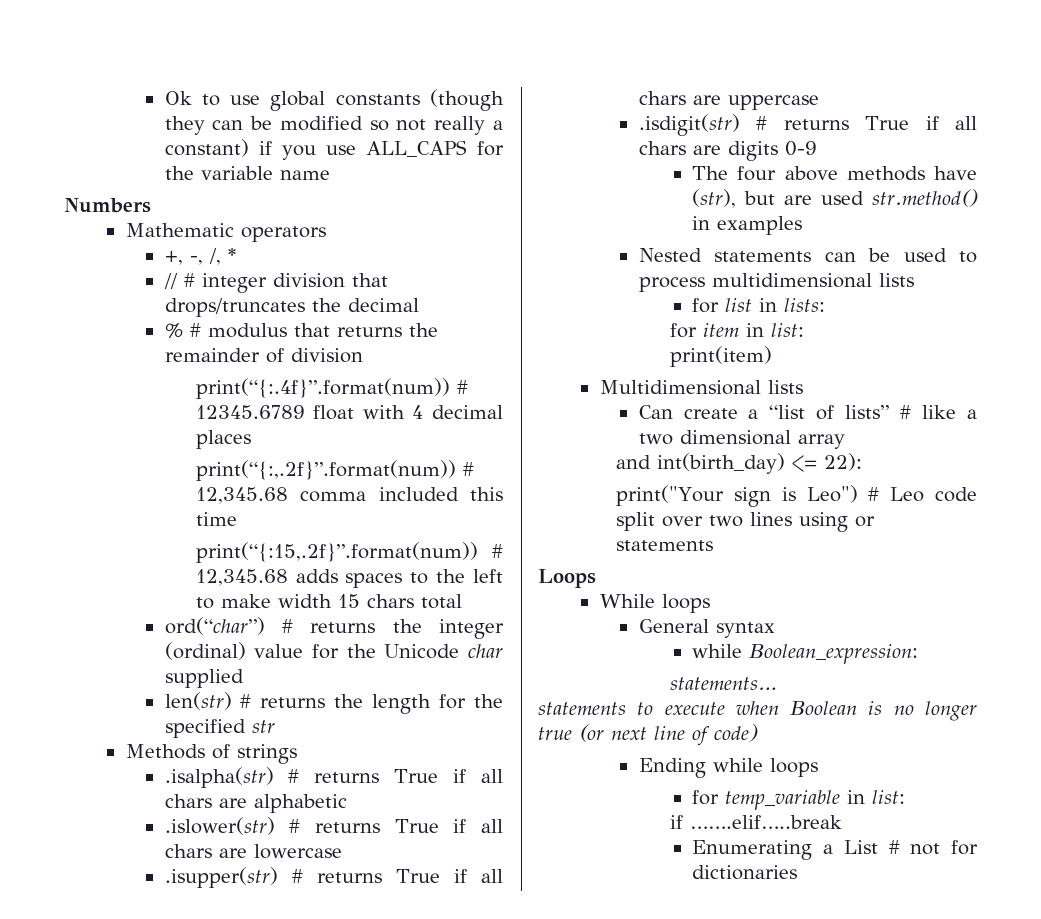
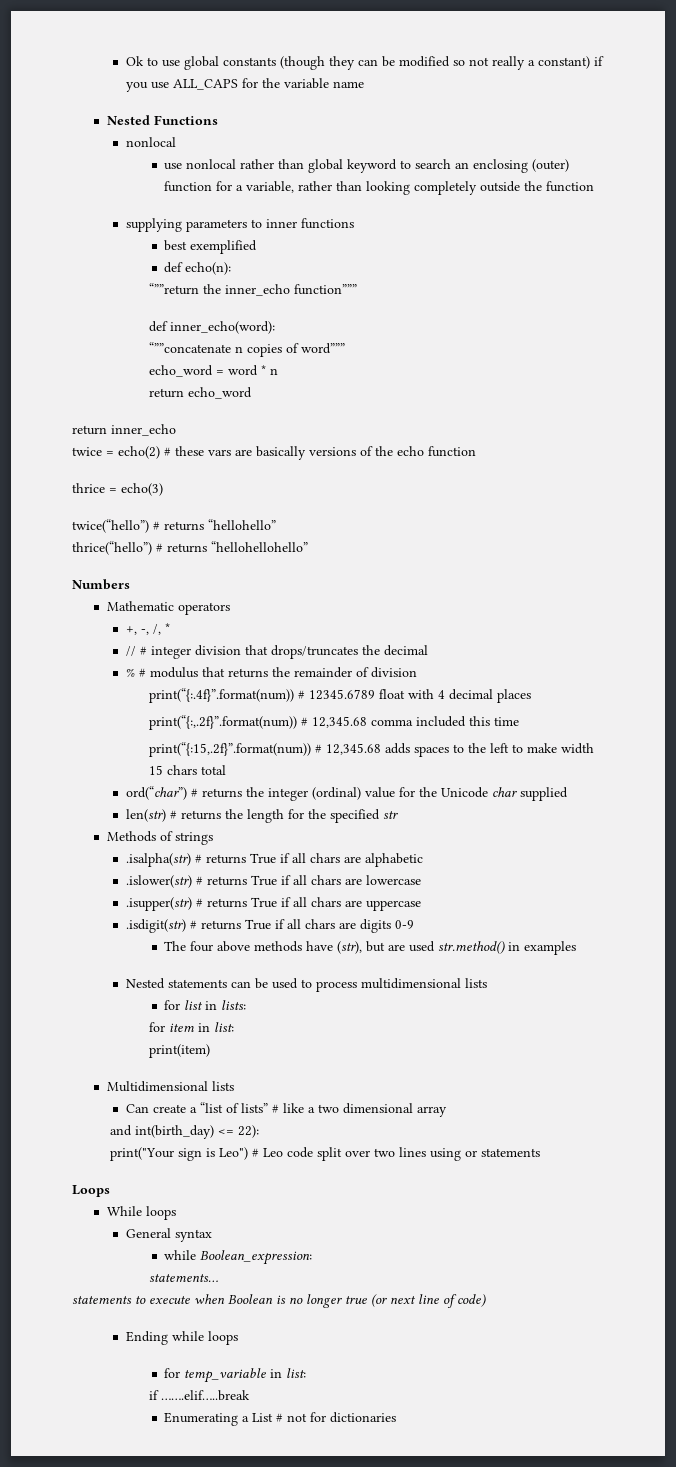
+ Nested Functions
+ nonlocal
+ use nonlocal rather than global keyword to search an enclosing (outer) function for a variable, rather than looking completely outside the function
+ supplying parameters to inner functions
+ best exemplified
+ def echo(n):
+ “””return the inner_echo function”””
+ def inner_echo(word):
+ “””concatenate n copies of word”””
+ echo_word = word * n
+ return echo_word
+ return inner_echo
+ twice = echo(2) # these vars are basically versions of the echo function
+ thrice = echo(3)
+ twice(“hello”) # returns “hellohello”
+ thrice(“hello”) # returns “hellohellohello”

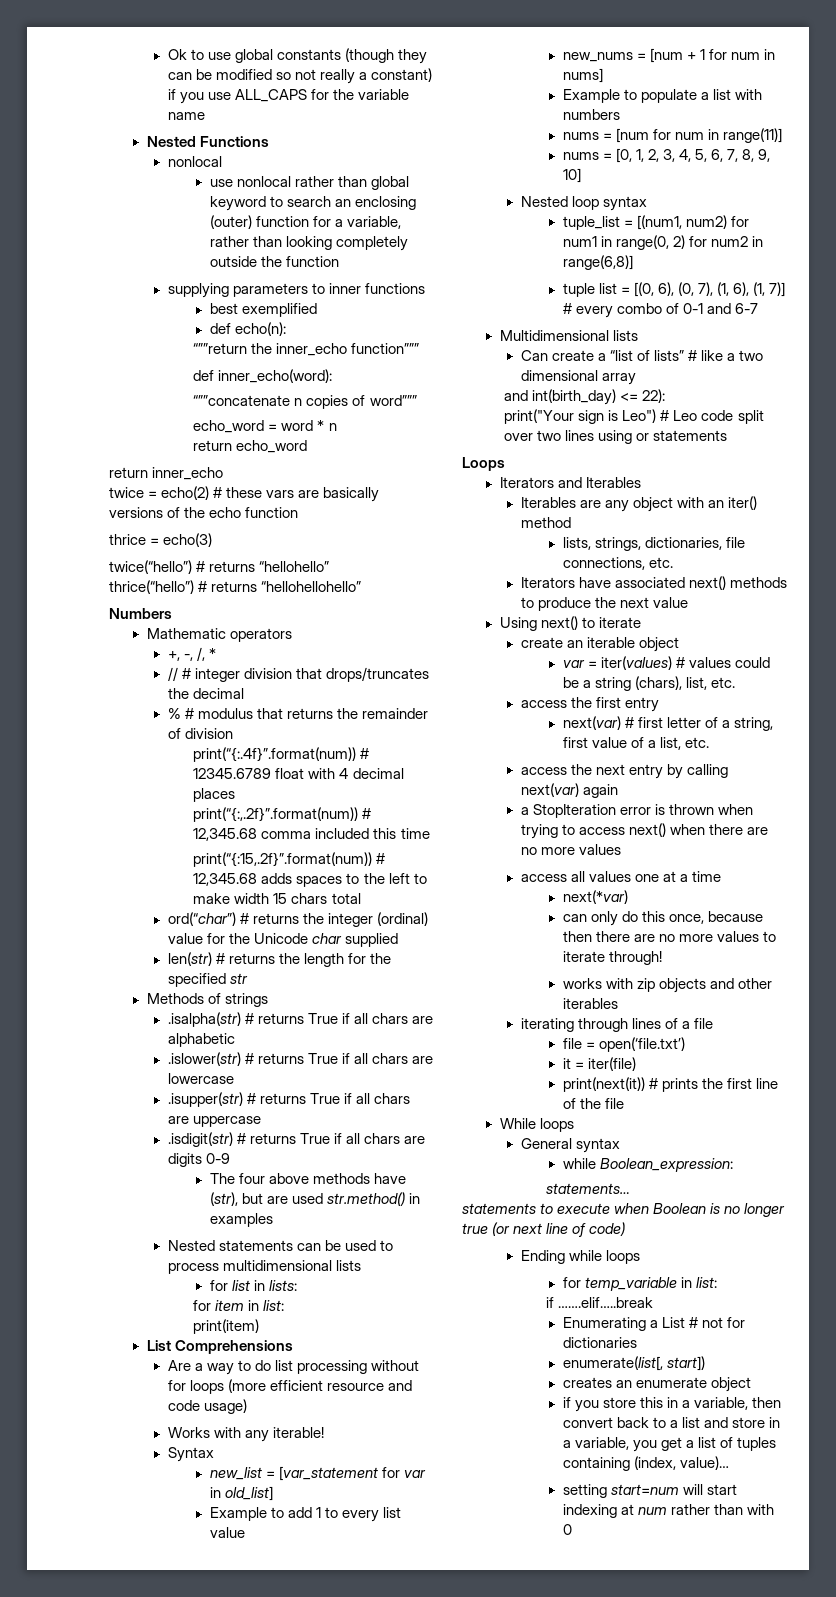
+ List Comprehensions
+ Are a way to do list processing without for loops (more efficient resource and code usage)
+ Works with any iterable!
+ Syntax
+ new_list = [var_statement for var in old_list]
+ Example to add 1 to every list value
+ new_nums = [num + 1 for num in nums]
+ Example to populate a list with numbers
+ nums = [num for num in range(11)]
+ nums = [0, 1, 2, 3, 4, 5, 6, 7, 8, 9, 10]
+ Nested loop syntax
+ tuple_list = [(num1, num2) for num1 in range(0, 2) for num2 in range(6,8)]
+ tuple list = [(0, 6), (0, 7), (1, 6), (1, 7)] # every combo of 0-1 and 6-7
+ Iterators and Iterables
+ Iterables are any object with an iter() method
+ lists, strings, dictionaries, file connections, etc.
+ Iterators have associated next() methods to produce the next value
+ Using next() to iterate
+ create an iterable object
+ var = iter(values) # values could be a string (chars), list, etc.
+ access the first entry
+ next(var) # first letter of a string, first value of a list, etc.
+ access the next entry by calling next(var) again
+ a StopIteration error is thrown when trying to access next() when there are no more values
+ access all values one at a time
+ next(*var)
+ can only do this once, because then there are no more values to iterate through!
+ works with zip objects and other iterables
+ iterating through lines of a file
+ file = open(‘file.txt’)
+ it = iter(file)
+ print(next(it)) # prints the first line of the file
+ enumerate(list[, start])
+ creates an enumerate object
+ if you store this in a variable, then convert back to a list and store in a variable, you get a list of tuples containing (index, value)…
+ setting start=num will start indexing at num rather than with 0

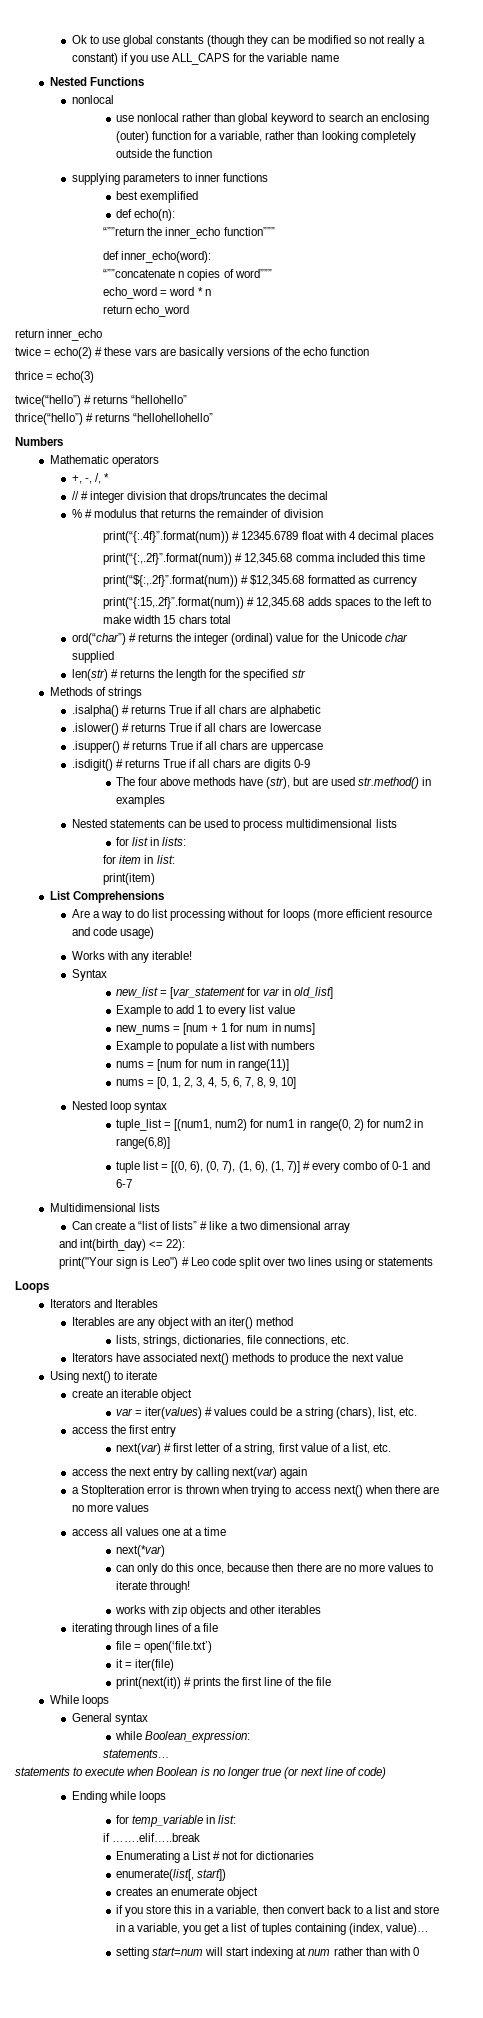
+ print(“${:,.2f}”.format(num)) # $12,345.68 formatted as currency
- .isalpha(str) # returns True if all chars are alphabetic
+ .isalpha() # returns True if all chars are alphabetic
- .islower(str) # returns True if all chars are lowercase
+ .islower() # returns True if all chars are lowercase
- .isupper(str) # returns True if all chars are uppercase
+ .isupper() # returns True if all chars are uppercase
- .isdigit(str) # returns True if all chars are digits 0-9
+ .isdigit() # returns True if all chars are digits 0-9

